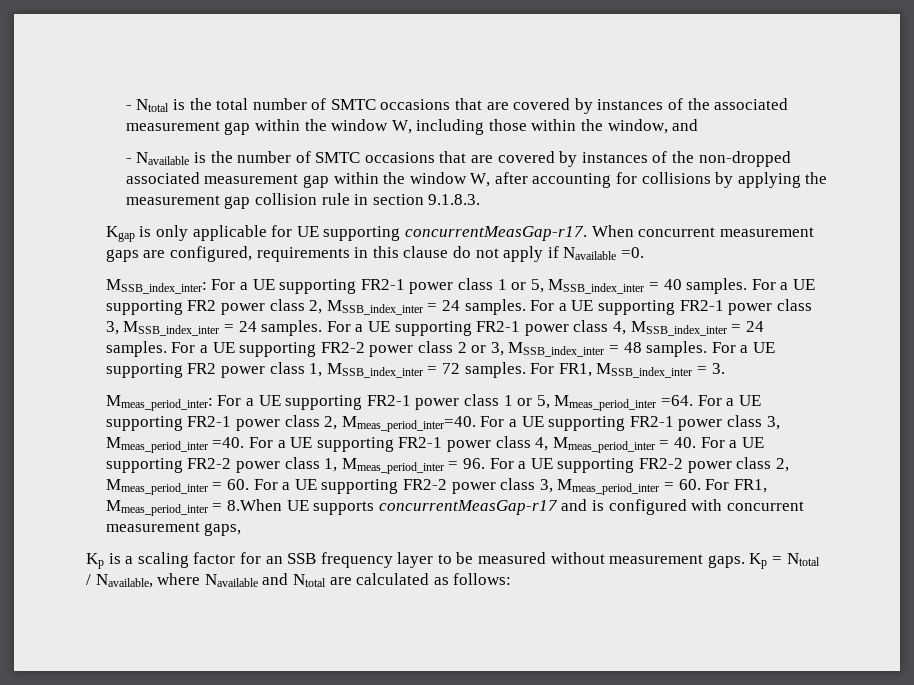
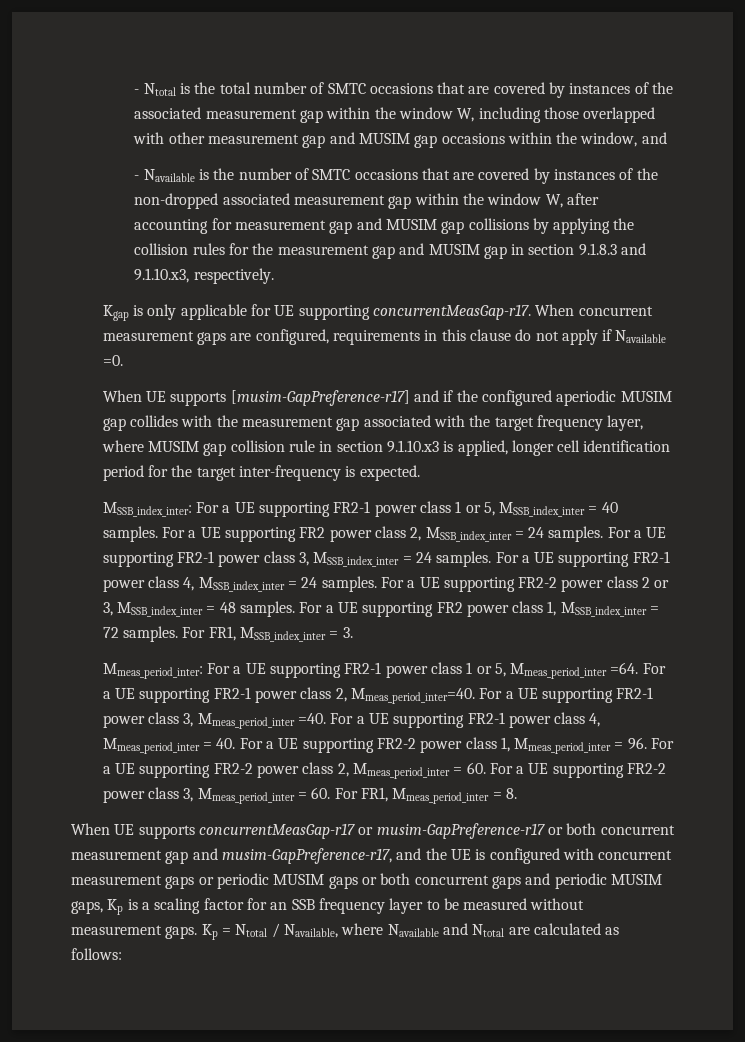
- - Ntotal is the total number of SMTC occasions that are covered by instances of the associated measurement gap within the window W, including those within the window, and
+ - Ntotal is the total number of SMTC occasions that are covered by instances of the associated measurement gap within the window W, including those overlapped with other measurement gap and MUSIM gap occasions within the window, and
- - Navailable is the number of SMTC occasions that are covered by instances of the non-dropped associated measurement gap within the window W, after accounting for collisions by applying the measurement gap collision rule in section 9.1.8.3.
+ - Navailable is the number of SMTC occasions that are covered by instances of the non-dropped associated measurement gap within the window W, after accounting for measurement gap and MUSIM gap collisions by applying the collision rules for the measurement gap and MUSIM gap in section 9.1.8.3 and 9.1.10.x3, respectively.
+ When UE supports [musim-GapPreference-r17] and if the configured aperiodic MUSIM gap collides with the measurement gap associated with the target frequency layer, where MUSIM gap collision rule in section 9.1.10.x3 is applied, longer cell identification period for the target inter-frequency is expected.
- For a UE supporting FR2-1 power class 4, Mmeas_period_inter = 40. For a UE supporting FR2-2 power class 1, Mmeas_period_inter = 96. For a UE supporting FR2-2 power class 2, Mmeas_period_inter = 60. For a UE supporting FR2-2 power class 3, Mmeas_period_inter = 60. For FR1, Mmeas_period_inter = 8.When UE supports concurrentMeasGap-r17 and is configured with concurrent measurement gaps,
- Kp is a scaling factor for an SSB frequency layer to be measured without measurement gaps.
+ For a UE supporting FR2-1 power class 4, Mmeas_period_inter = 40. For a UE supporting FR2-2 power class 1, Mmeas_period_inter = 96. For a UE supporting FR2-2 power class 2, Mmeas_period_inter = 60. For a UE supporting FR2-2 power class 3, Mmeas_period_inter = 60. For FR1, Mmeas_period_inter = 8.
+ When UE supports concurrentMeasGap-r17 or musim-GapPreference-r17 or both concurrent measurement gap and musim-GapPreference-r17, and the UE is configured with concurrent measurement gaps or periodic MUSIM gaps or both concurrent gaps and periodic MUSIM gaps, Kp is a scaling factor for an SSB frequency layer to be measured without measurement gaps.

